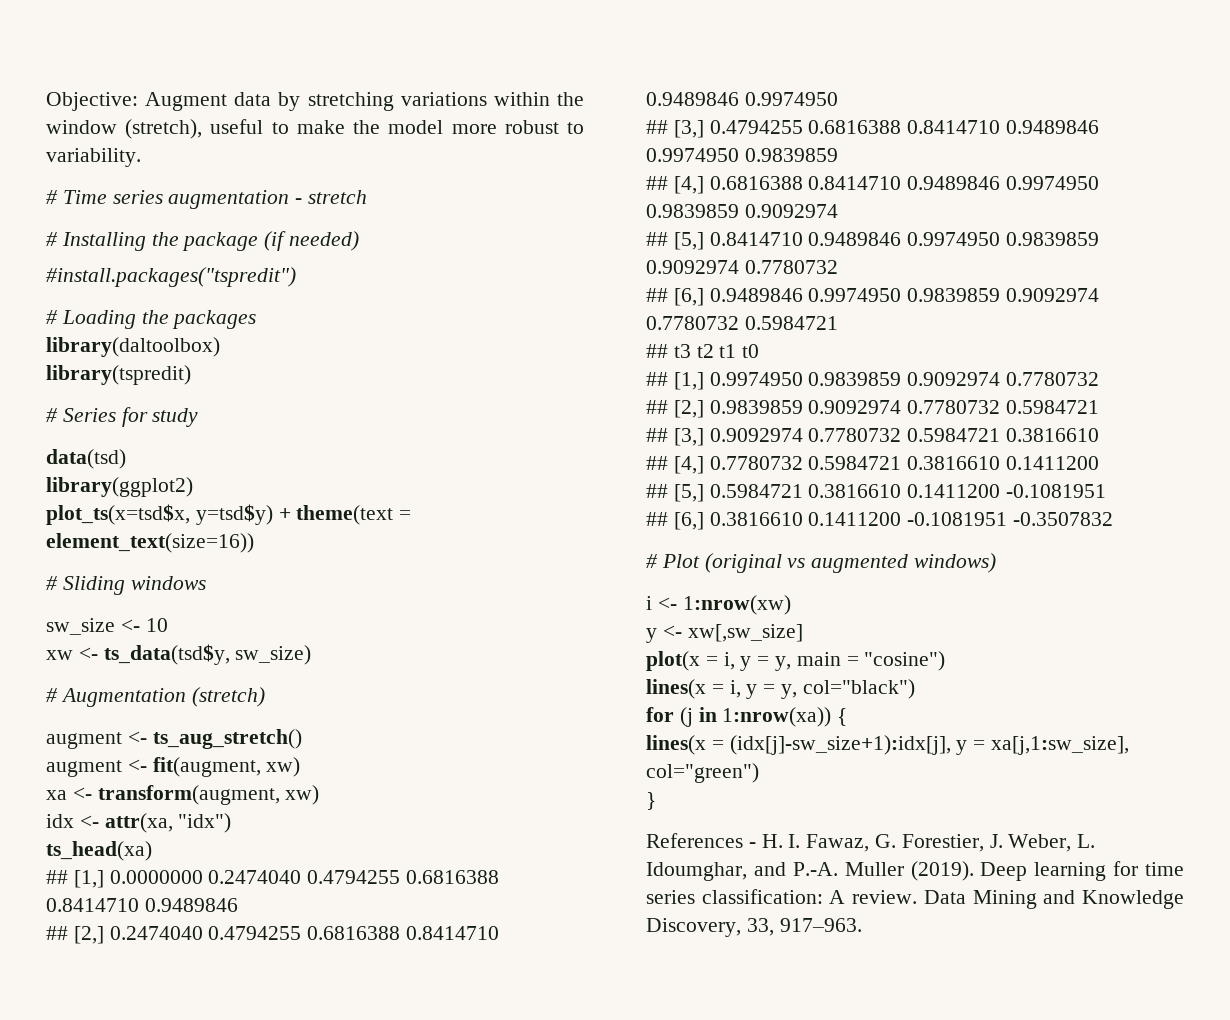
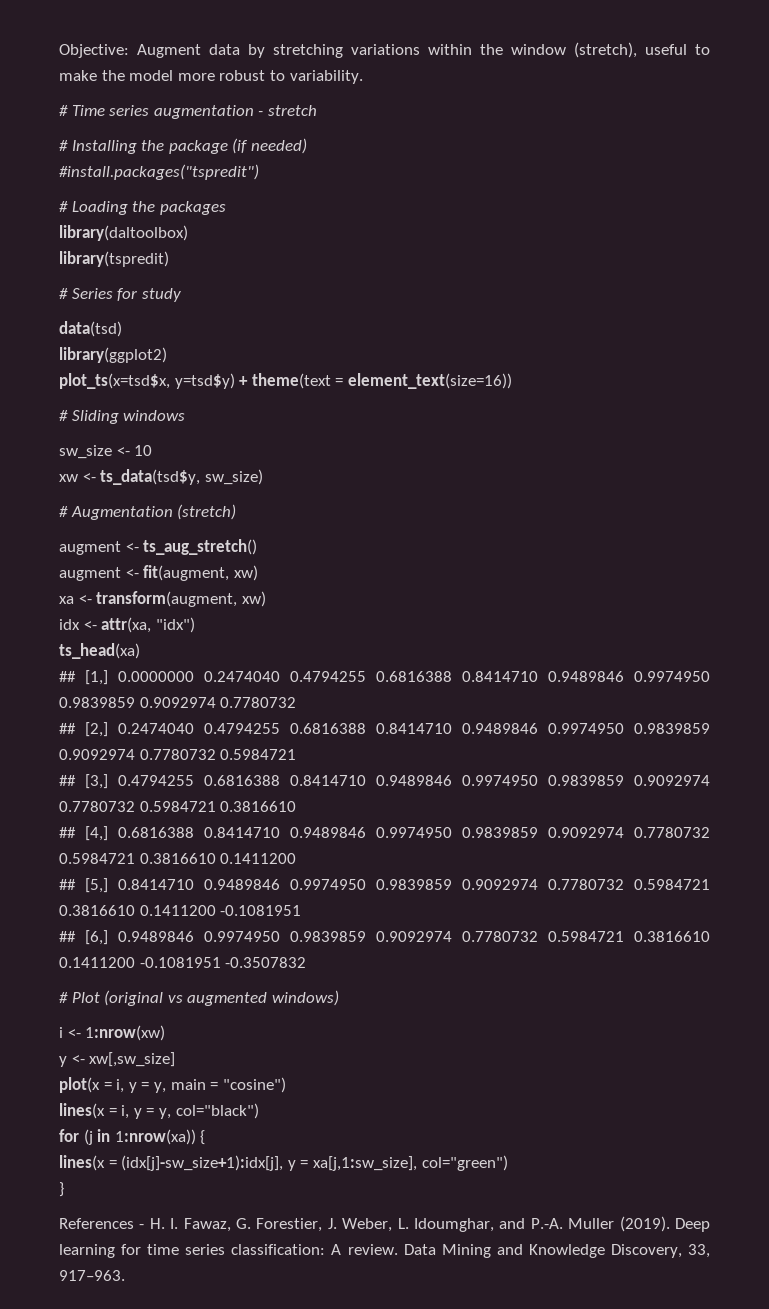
- ## [1,] 0.0000000 0.2474040 0.4794255 0.6816388 0.8414710 0.9489846
+ ## [1,] 0.0000000 0.2474040 0.4794255 0.6816388 0.8414710 0.9489846 0.9974950 0.9839859 0.9092974 0.7780732
- ## [2,] 0.2474040 0.4794255 0.6816388 0.8414710 0.9489846 0.9974950
+ ## [2,] 0.2474040 0.4794255 0.6816388 0.8414710 0.9489846 0.9974950 0.9839859 0.9092974 0.7780732 0.5984721
- ## [3,] 0.4794255 0.6816388 0.8414710 0.9489846 0.9974950 0.9839859
+ ## [3,] 0.4794255 0.6816388 0.8414710 0.9489846 0.9974950 0.9839859 0.9092974 0.7780732 0.5984721 0.3816610
- ## [4,] 0.6816388 0.8414710 0.9489846 0.9974950 0.9839859 0.9092974
+ ## [4,] 0.6816388 0.8414710 0.9489846 0.9974950 0.9839859 0.9092974 0.7780732 0.5984721 0.3816610 0.1411200
- ## [5,] 0.8414710 0.9489846 0.9974950 0.9839859 0.9092974 0.7780732
+ ## [5,] 0.8414710 0.9489846 0.9974950 0.9839859 0.9092974 0.7780732 0.5984721 0.3816610 0.1411200 -0.1081951
- ## [6,] 0.9489846 0.9974950 0.9839859 0.9092974 0.7780732 0.5984721
- ## t3 t2 t1 t0
- ## [1,] 0.9974950 0.9839859 0.9092974 0.7780732
- ## [2,] 0.9839859 0.9092974 0.7780732 0.5984721
- ## [3,] 0.9092974 0.7780732 0.5984721 0.3816610
- ## [4,] 0.7780732 0.5984721 0.3816610 0.1411200
- ## [5,] 0.5984721 0.3816610 0.1411200 -0.1081951
- ## [6,] 0.3816610 0.1411200 -0.1081951 -0.3507832
+ ## [6,] 0.9489846 0.9974950 0.9839859 0.9092974 0.7780732 0.5984721 0.3816610 0.1411200 -0.1081951 -0.3507832

